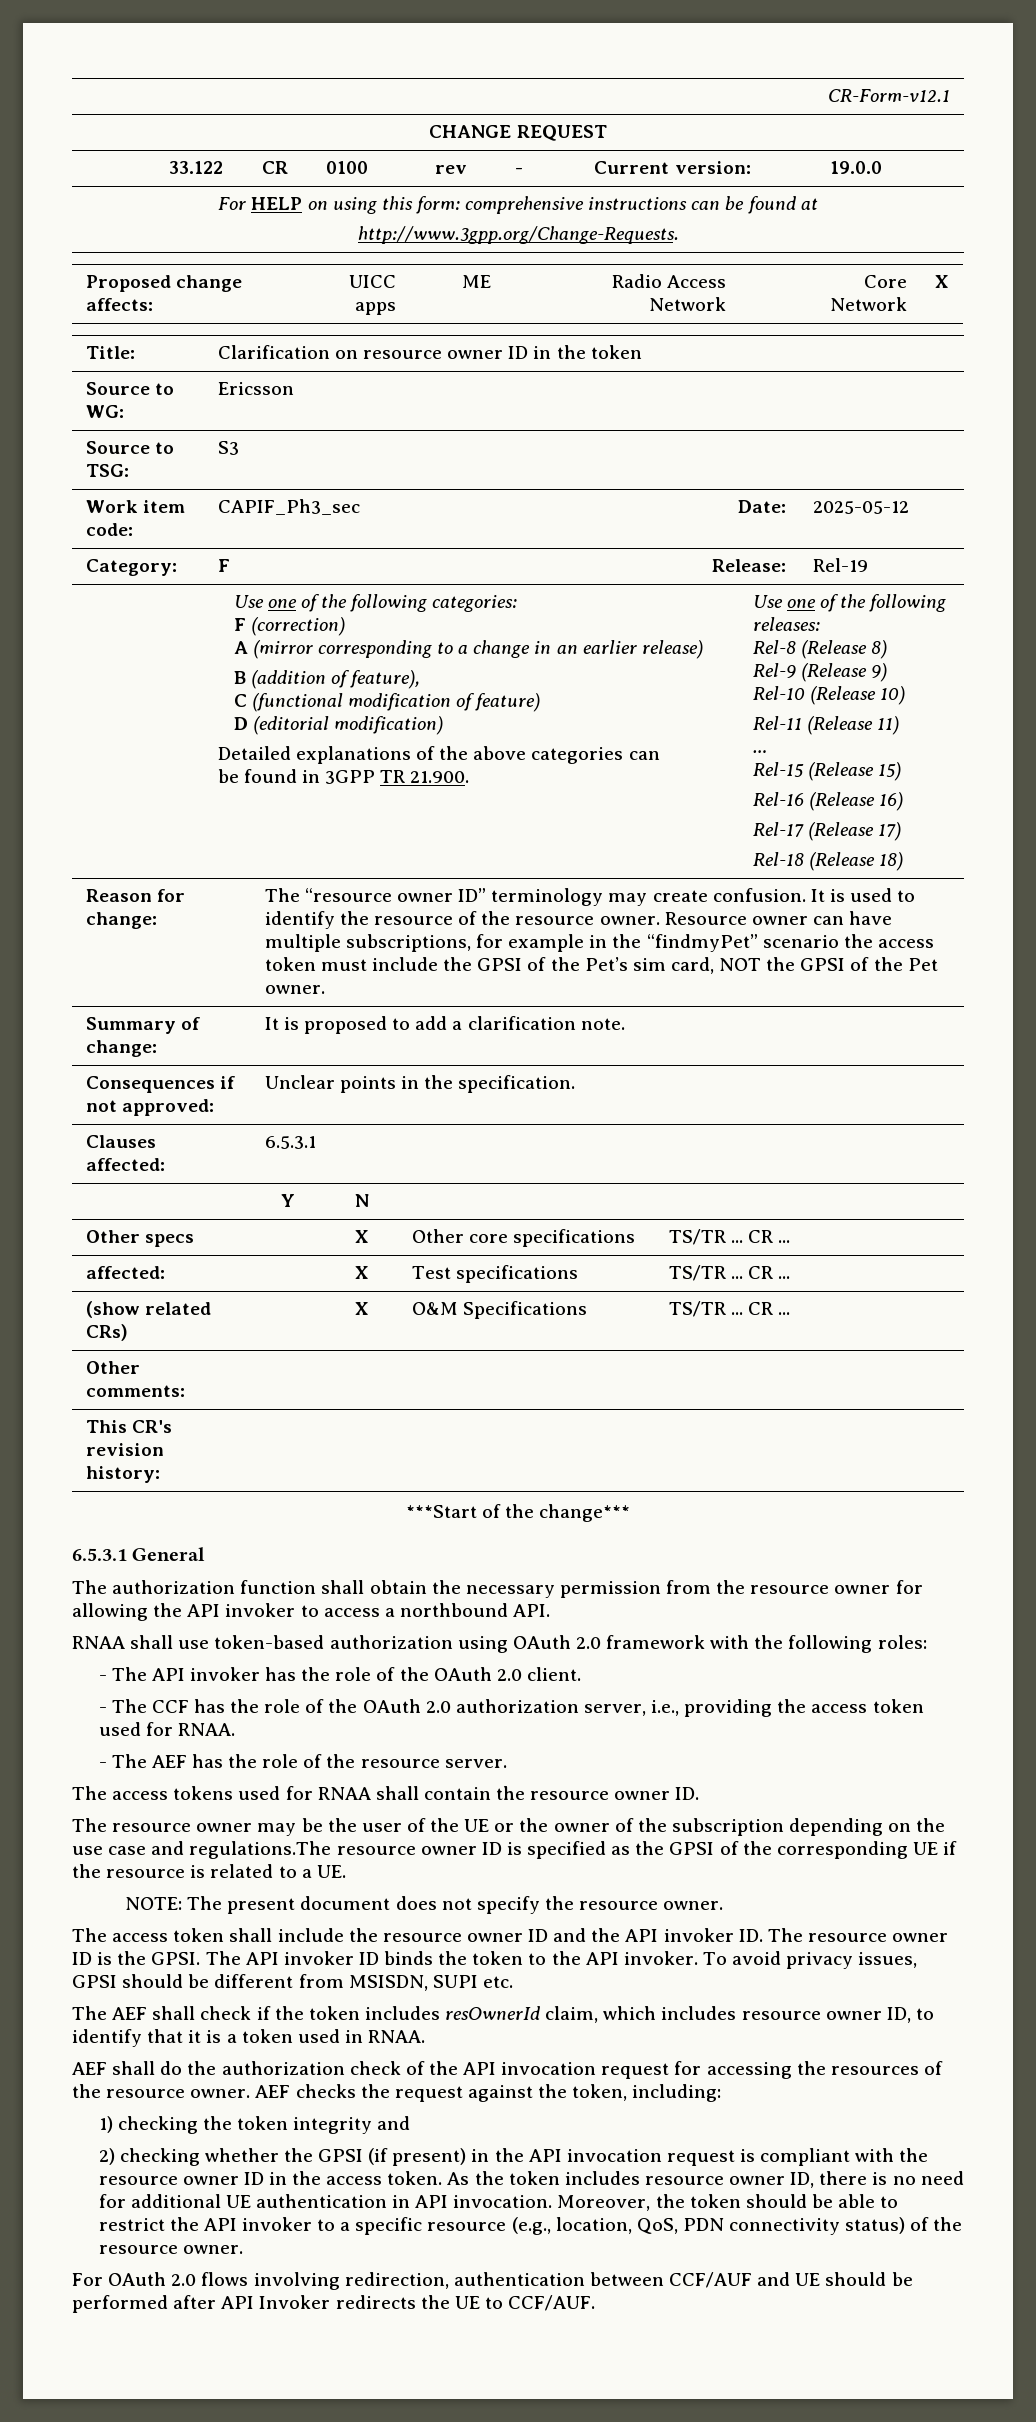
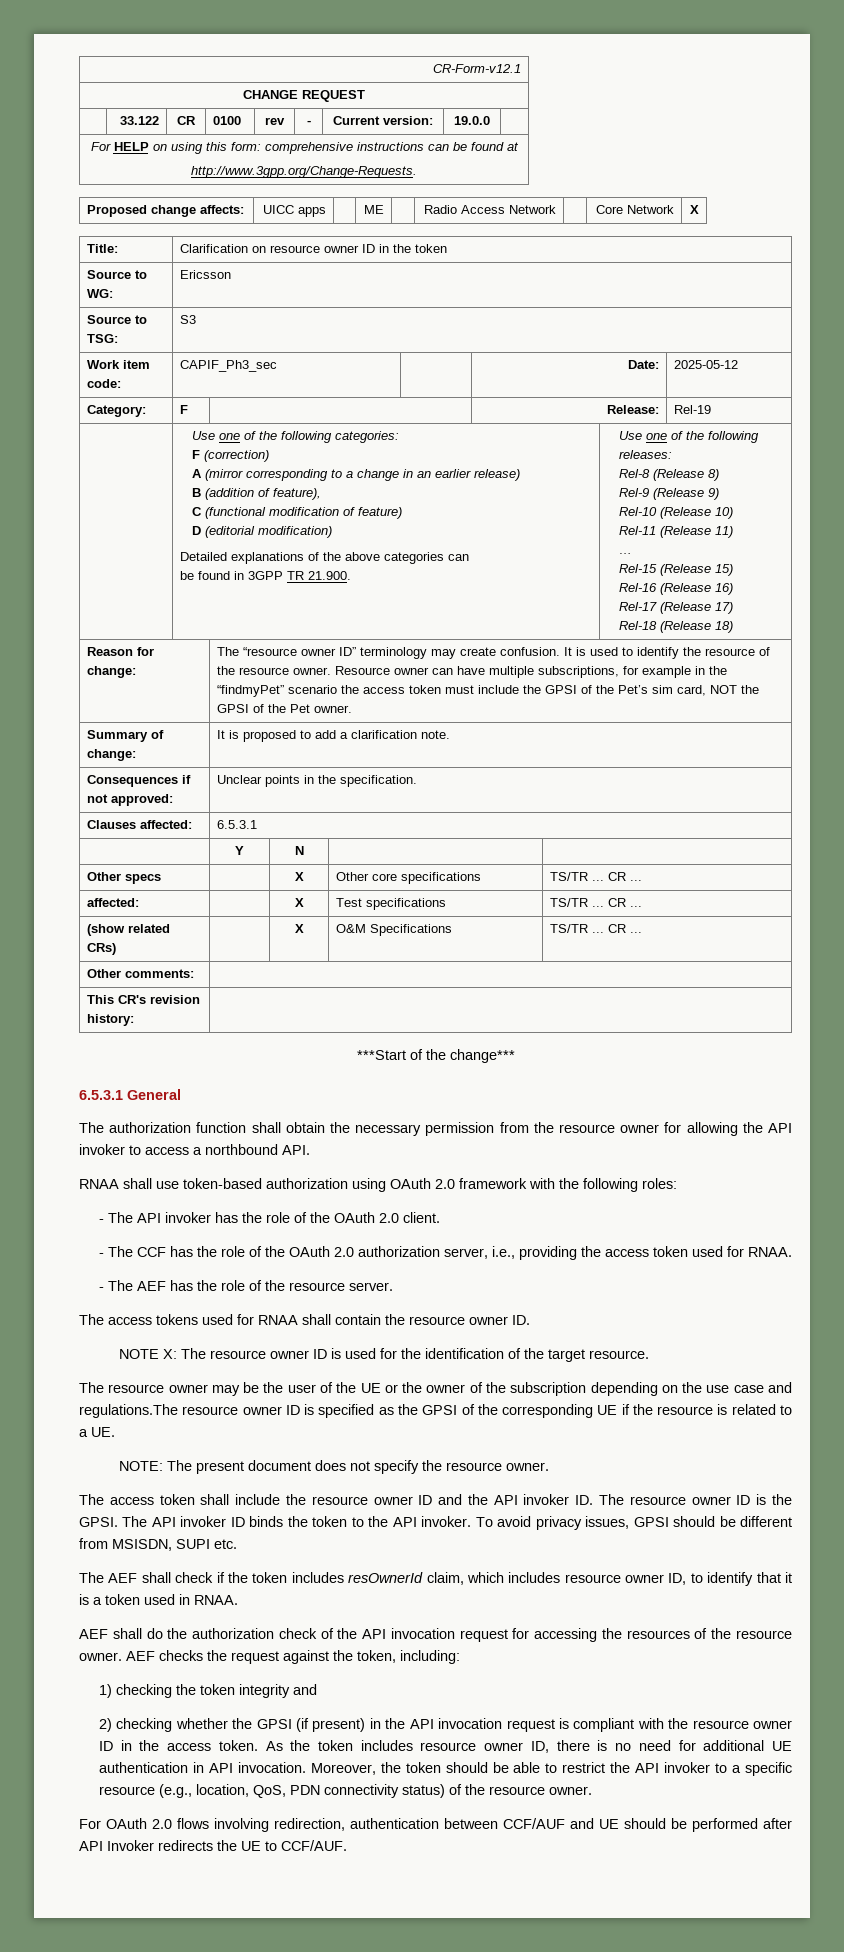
+ NOTE X: The resource owner ID is used for the identification of the target resource.

